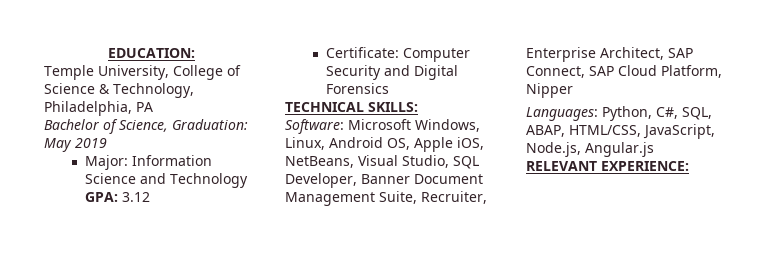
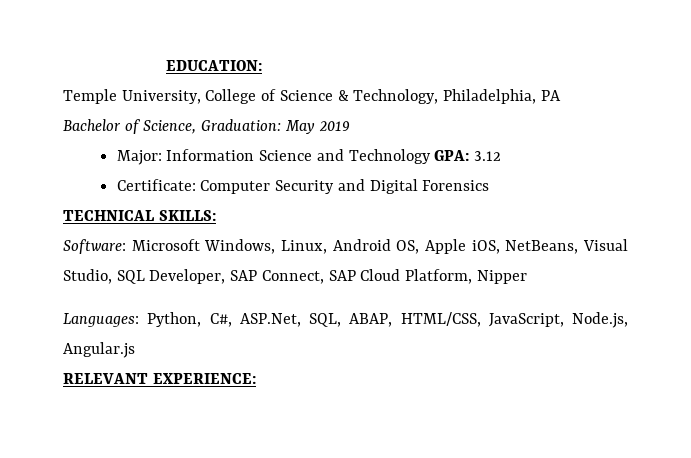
- Software: Microsoft Windows, Linux, Android OS, Apple iOS, NetBeans, Visual Studio, SQL Developer, Banner Document Management Suite, Recruiter, Enterprise Architect, SAP Connect, SAP Cloud Platform, Nipper
+ Software: Microsoft Windows, Linux, Android OS, Apple iOS, NetBeans, Visual Studio, SQL Developer, SAP Connect, SAP Cloud Platform, Nipper
- Languages: Python, C#, SQL, ABAP, HTML/CSS, JavaScript, Node.js, Angular.js
+ Languages: Python, C#, ASP.Net, SQL, ABAP, HTML/CSS, JavaScript, Node.js, Angular.js

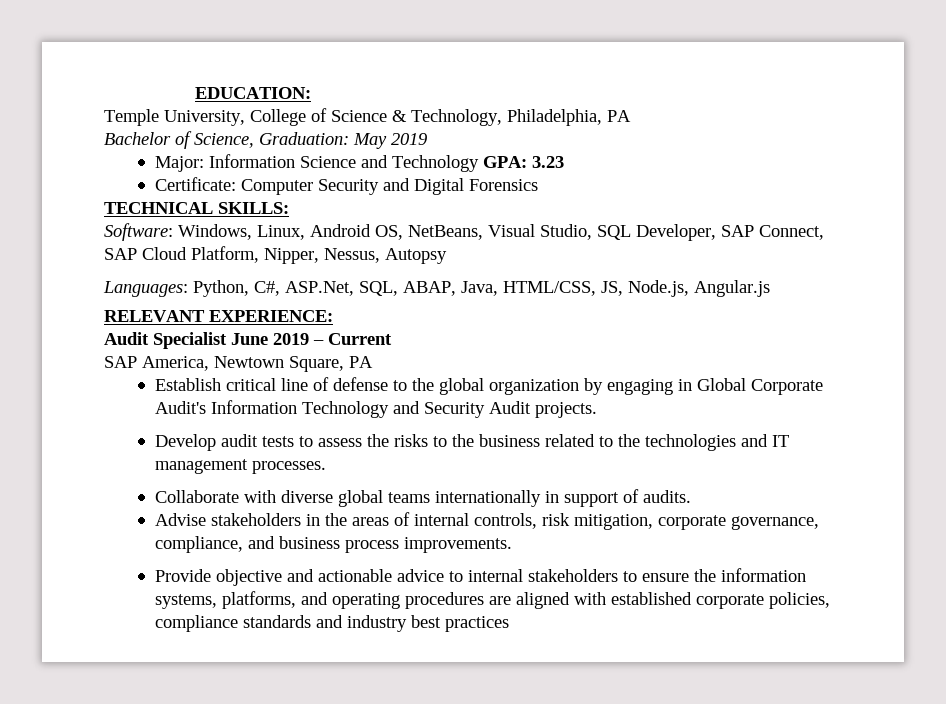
- Major: Information Science and Technology GPA: 3.12
+ Major: Information Science and Technology GPA: 3.23
- Software: Microsoft Windows, Linux, Android OS, Apple iOS, NetBeans, Visual Studio, SQL Developer, SAP Connect, SAP Cloud Platform, Nipper
+ Software: Windows, Linux, Android OS, NetBeans, Visual Studio, SQL Developer, SAP Connect, SAP Cloud Platform, Nipper, Nessus, Autopsy
- Languages: Python, C#, ASP.Net, SQL, ABAP, HTML/CSS, JavaScript, Node.js, Angular.js
+ Languages: Python, C#, ASP.Net, SQL, ABAP, Java, HTML/CSS, JS, Node.js, Angular.js
+ Audit Specialist June 2019 – Current
+ SAP America, Newtown Square, PA
+ Establish critical line of defense to the global organization by engaging in Global Corporate Audit's Information Technology and Security Audit projects.
+ Develop audit tests to assess the risks to the business related to the technologies and IT management processes.
+ Collaborate with diverse global teams internationally in support of audits.
+ Advise stakeholders in the areas of internal controls, risk mitigation, corporate governance, compliance, and business process improvements.
+ Provide objective and actionable advice to internal stakeholders to ensure the information systems, platforms, and operating procedures are aligned with established corporate policies, compliance standards and industry best practices

